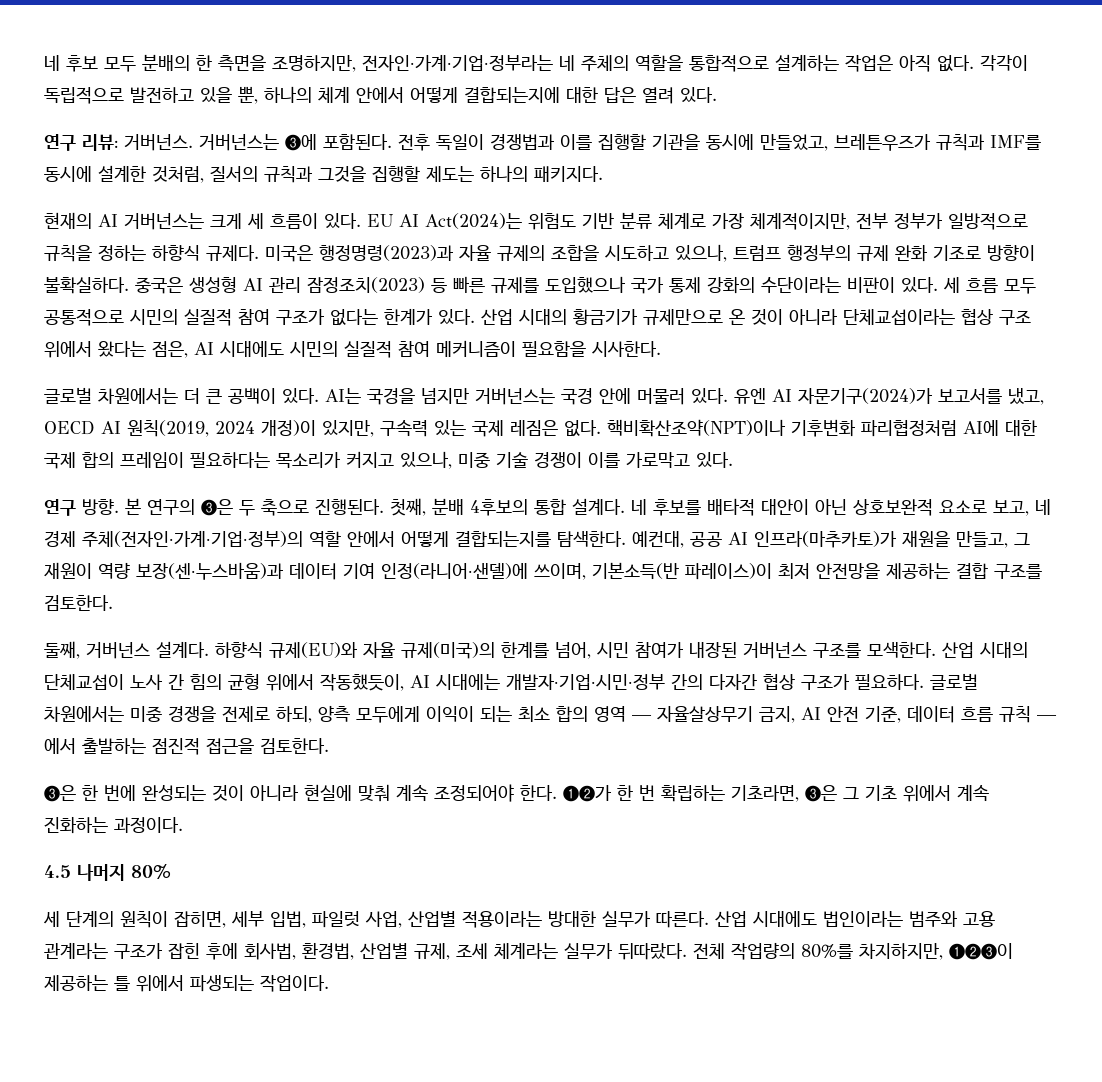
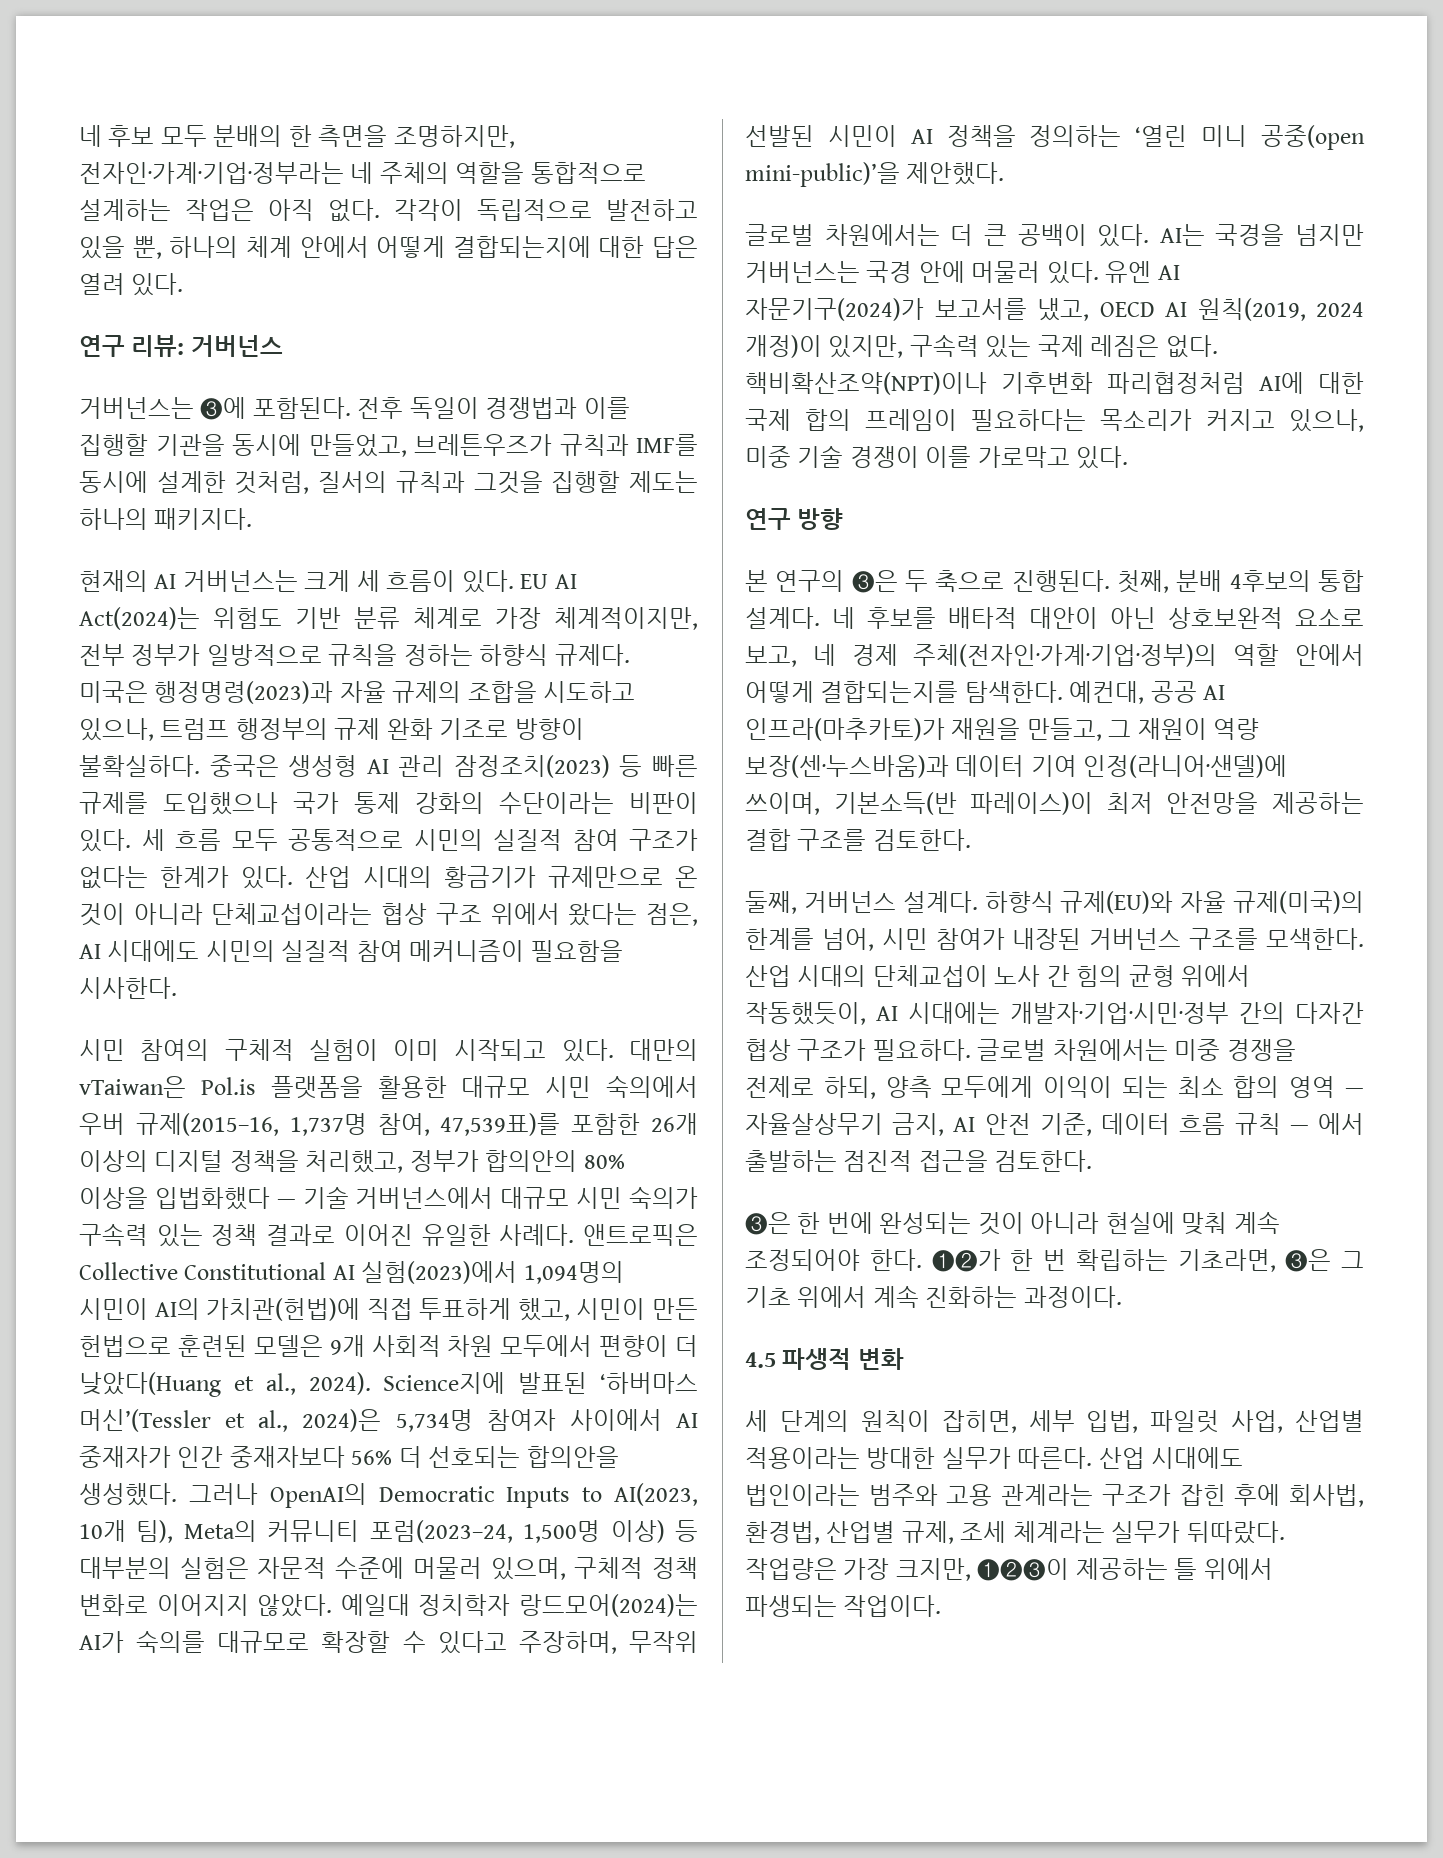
- 연구 리뷰: 거버넌스. 거버넌스는 ❸에 포함된다.
+ 연구 리뷰: 거버넌스
+ 거버넌스는 ❸에 포함된다.
+ 시민 참여의 구체적 실험이 이미 시작되고 있다. 대만의 vTaiwan은 Pol.is 플랫폼을 활용한 대규모 시민 숙의에서 우버 규제(2015–16, 1,737명 참여, 47,539표)를 포함한 26개 이상의 디지털 정책을 처리했고, 정부가 합의안의 80% 이상을 입법화했다 — 기술 거버넌스에서 대규모 시민 숙의가 구속력 있는 정책 결과로 이어진 유일한 사례다. 앤트로픽은 Collective Constitutional AI 실험(2023)에서 1,094명의 시민이 AI의 가치관(헌법)에 직접 투표하게 했고, 시민이 만든 헌법으로 훈련된 모델은 9개 사회적 차원 모두에서 편향이 더 낮았다(Huang et al., 2024). Science지에 발표된 ‘하버마스 머신’(Tessler et al., 2024)은 5,734명 참여자 사이에서 AI 중재자가 인간 중재자보다 56% 더 선호되는 합의안을 생성했다. 그러나 OpenAI의 Democratic Inputs to AI(2023, 10개 팀), Meta의 커뮤니티 포럼(2023–24, 1,500명 이상) 등 대부분의 실험은 자문적 수준에 머물러 있으며, 구체적 정책 변화로 이어지지 않았다. 예일대 정치학자 랑드모어(2024)는 AI가 숙의를 대규모로 확장할 수 있다고 주장하며, 무작위 선발된 시민이 AI 정책을 정의하는 ‘열린 미니 공중(open mini-public)’을 제안했다.
- 연구 방향. 본 연구의 ❸은 두 축으로 진행된다.
+ 연구 방향
+ 본 연구의 ❸은 두 축으로 진행된다.
- 4.5 나머지 80%
+ 4.5 파생적 변화
- 전체 작업량의 80%를 차지하지만, ❶❷❸이 제공하는 틀 위에서 파생되는 작업이다.
+ 작업량은 가장 크지만, ❶❷❸이 제공하는 틀 위에서 파생되는 작업이다.

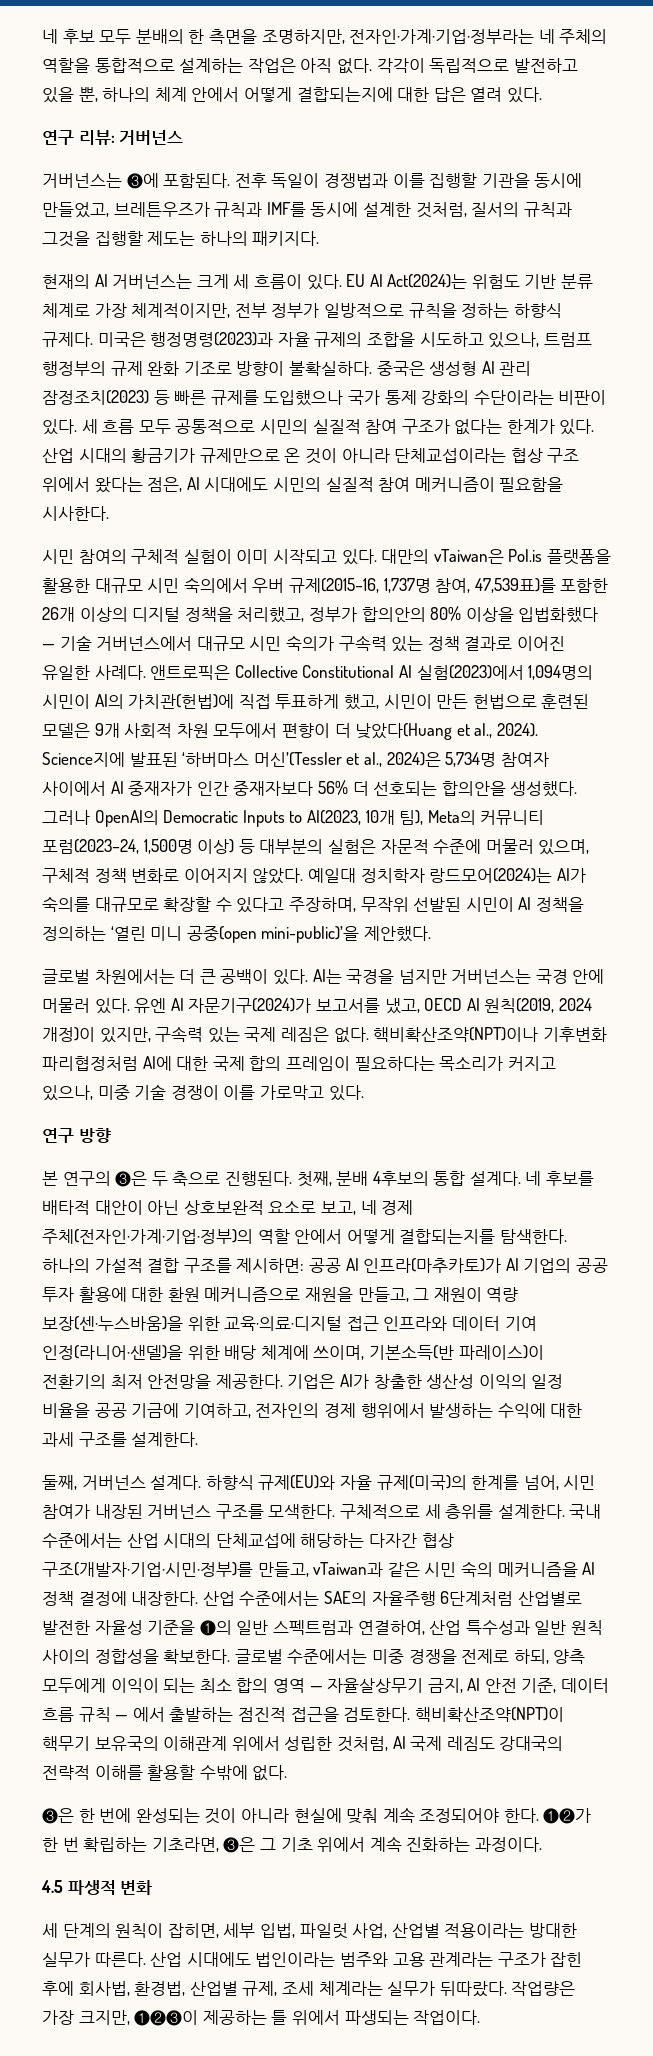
- 예컨대, 공공 AI 인프라(마추카토)가 재원을 만들고, 그 재원이 역량 보장(센·누스바움)과 데이터 기여 인정(라니어·샌델)에 쓰이며, 기본소득(반 파레이스)이 최저 안전망을 제공하는 결합 구조를 검토한다.
+ 하나의 가설적 결합 구조를 제시하면: 공공 AI 인프라(마추카토)가 AI 기업의 공공 투자 활용에 대한 환원 메커니즘으로 재원을 만들고, 그 재원이 역량 보장(센·누스바움)을 위한 교육·의료·디지털 접근 인프라와 데이터 기여 인정(라니어·샌델)을 위한 배당 체계에 쓰이며, 기본소득(반 파레이스)이 전환기의 최저 안전망을 제공한다. 기업은 AI가 창출한 생산성 이익의 일정 비율을 공공 기금에 기여하고, 전자인의 경제 행위에서 발생하는 수익에 대한 과세 구조를 설계한다.
- 산업 시대의 단체교섭이 노사 간 힘의 균형 위에서 작동했듯이, AI 시대에는 개발자·기업·시민·정부 간의 다자간 협상 구조가 필요하다. 글로벌 차원에서는 미중 경쟁을 전제로 하되, 양측 모두에게 이익이 되는 최소 합의 영역 — 자율살상무기 금지, AI 안전 기준, 데이터 흐름 규칙 — 에서 출발하는 점진적 접근을 검토한다.
+ 구체적으로 세 층위를 설계한다. 국내 수준에서는 산업 시대의 단체교섭에 해당하는 다자간 협상 구조(개발자·기업·시민·정부)를 만들고, vTaiwan과 같은 시민 숙의 메커니즘을 AI 정책 결정에 내장한다. 산업 수준에서는 SAE의 자율주행 6단계처럼 산업별로 발전한 자율성 기준을 ❶의 일반 스펙트럼과 연결하여, 산업 특수성과 일반 원칙 사이의 정합성을 확보한다. 글로벌 수준에서는 미중 경쟁을 전제로 하되, 양측 모두에게 이익이 되는 최소 합의 영역 — 자율살상무기 금지, AI 안전 기준, 데이터 흐름 규칙 — 에서 출발하는 점진적 접근을 검토한다. 핵비확산조약(NPT)이 핵무기 보유국의 이해관계 위에서 성립한 것처럼, AI 국제 레짐도 강대국의 전략적 이해를 활용할 수밖에 없다.

